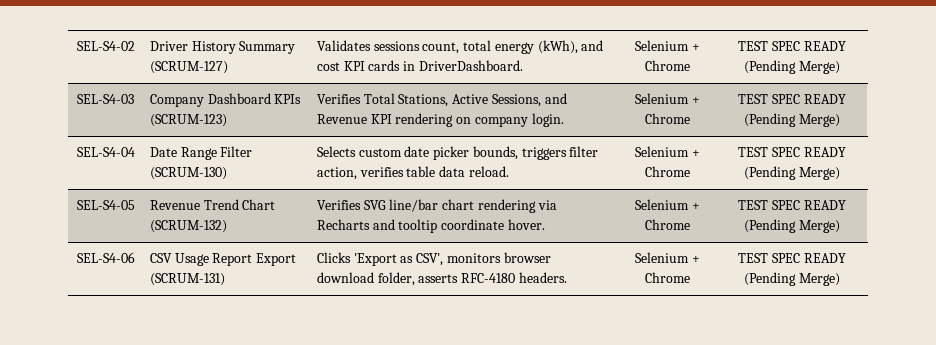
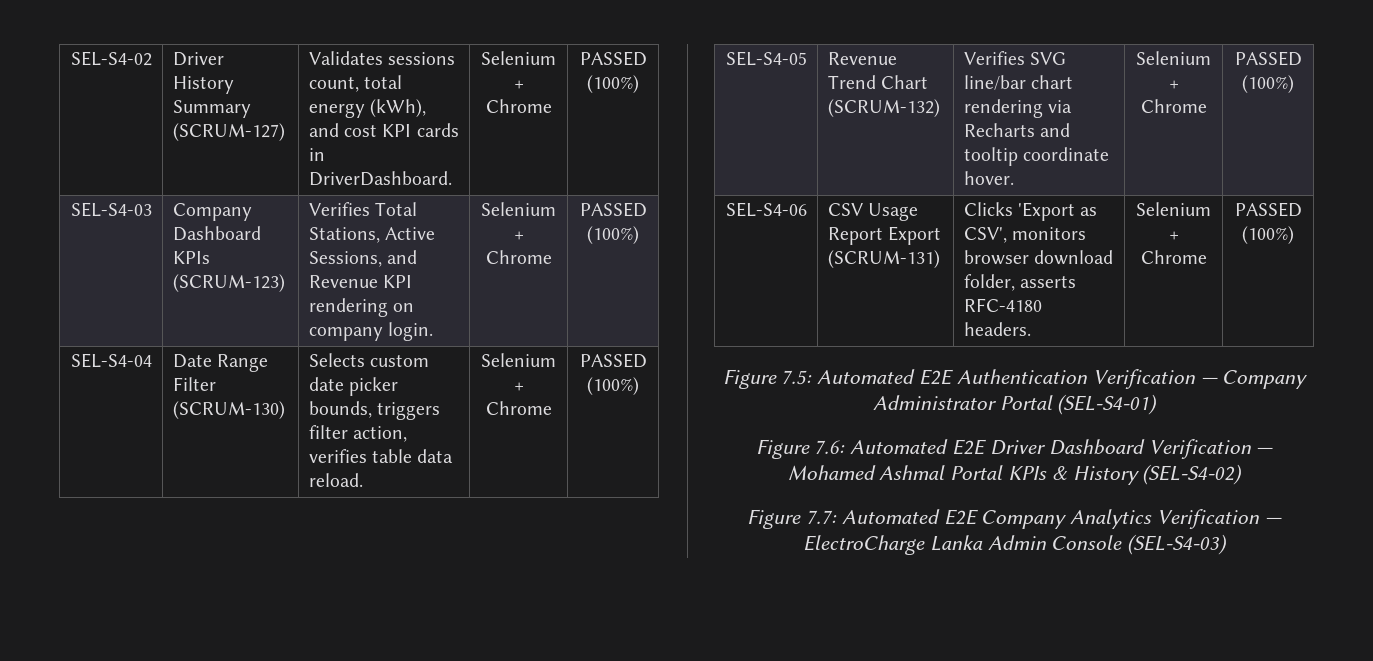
- SEL-S4-02 | Driver History Summary (SCRUM-127) | Validates sessions count, total energy (kWh), and cost KPI cards in DriverDashboard. | Selenium + Chrome | TEST SPEC READY (Pending Merge)
+ SEL-S4-02 | Driver History Summary (SCRUM-127) | Validates sessions count, total energy (kWh), and cost KPI cards in DriverDashboard. | Selenium + Chrome | PASSED (100%)
- SEL-S4-03 | Company Dashboard KPIs (SCRUM-123) | Verifies Total Stations, Active Sessions, and Revenue KPI rendering on company login. | Selenium + Chrome | TEST SPEC READY (Pending Merge)
+ SEL-S4-03 | Company Dashboard KPIs (SCRUM-123) | Verifies Total Stations, Active Sessions, and Revenue KPI rendering on company login. | Selenium + Chrome | PASSED (100%)
- SEL-S4-04 | Date Range Filter (SCRUM-130) | Selects custom date picker bounds, triggers filter action, verifies table data reload. | Selenium + Chrome | TEST SPEC READY (Pending Merge)
+ SEL-S4-04 | Date Range Filter (SCRUM-130) | Selects custom date picker bounds, triggers filter action, verifies table data reload. | Selenium + Chrome | PASSED (100%)
- SEL-S4-05 | Revenue Trend Chart (SCRUM-132) | Verifies SVG line/bar chart rendering via Recharts and tooltip coordinate hover. | Selenium + Chrome | TEST SPEC READY (Pending Merge)
+ SEL-S4-05 | Revenue Trend Chart (SCRUM-132) | Verifies SVG line/bar chart rendering via Recharts and tooltip coordinate hover. | Selenium + Chrome | PASSED (100%)
- SEL-S4-06 | CSV Usage Report Export (SCRUM-131) | Clicks 'Export as CSV', monitors browser download folder, asserts RFC-4180 headers. | Selenium + Chrome | TEST SPEC READY (Pending Merge)
+ SEL-S4-06 | CSV Usage Report Export (SCRUM-131) | Clicks 'Export as CSV', monitors browser download folder, asserts RFC-4180 headers. | Selenium + Chrome | PASSED (100%)
+ Figure 7.5: Automated E2E Authentication Verification — Company Administrator Portal (SEL-S4-01)
+ Figure 7.6: Automated E2E Driver Dashboard Verification — Mohamed Ashmal Portal KPIs & History (SEL-S4-02)
+ Figure 7.7: Automated E2E Company Analytics Verification — ElectroCharge Lanka Admin Console (SEL-S4-03)

